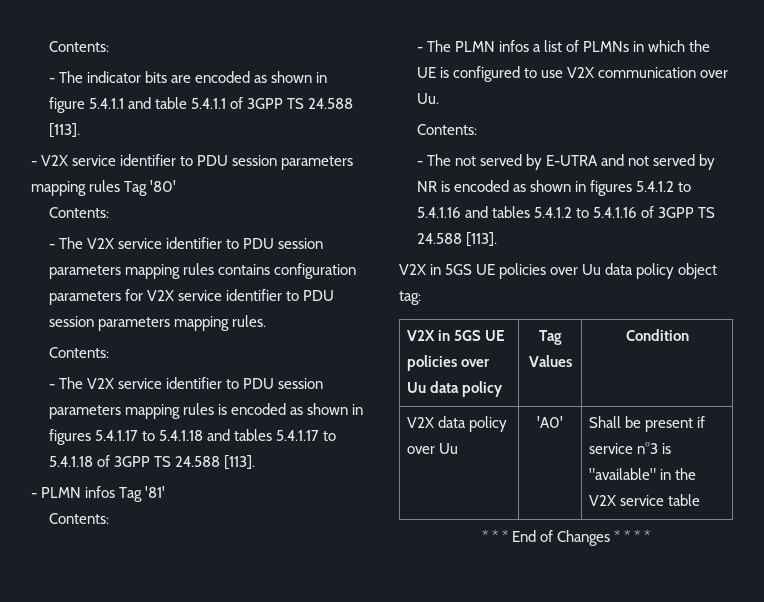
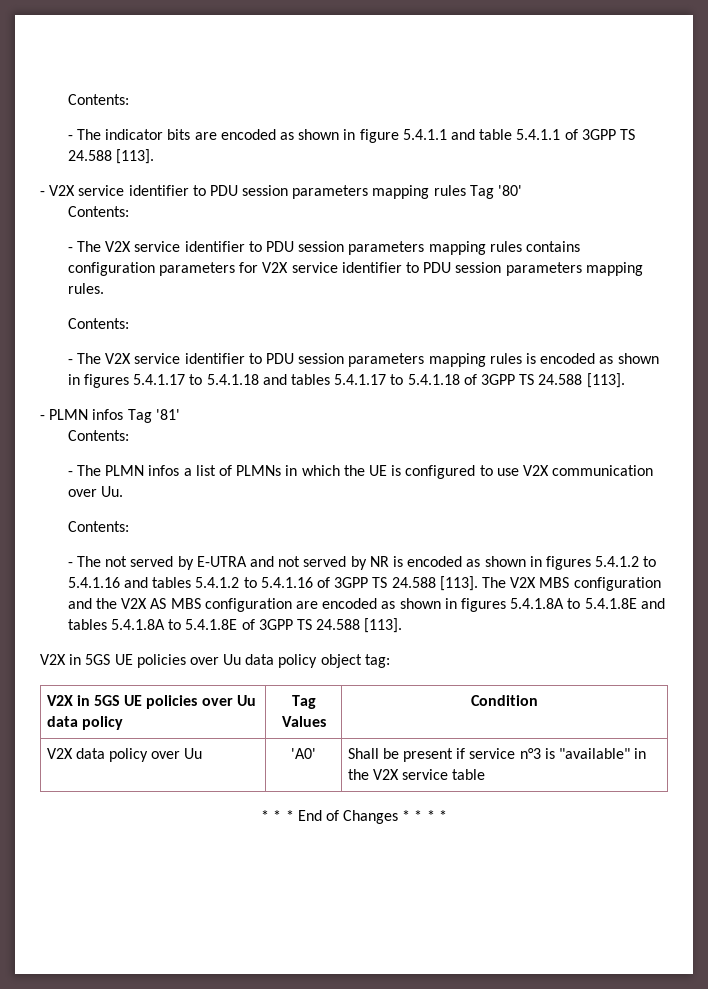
+ The V2X MBS configuration and the V2X AS MBS configuration are encoded as shown in figures 5.4.1.8A to 5.4.1.8E and tables 5.4.1.8A to 5.4.1.8E of 3GPP TS 24.588 [113].

